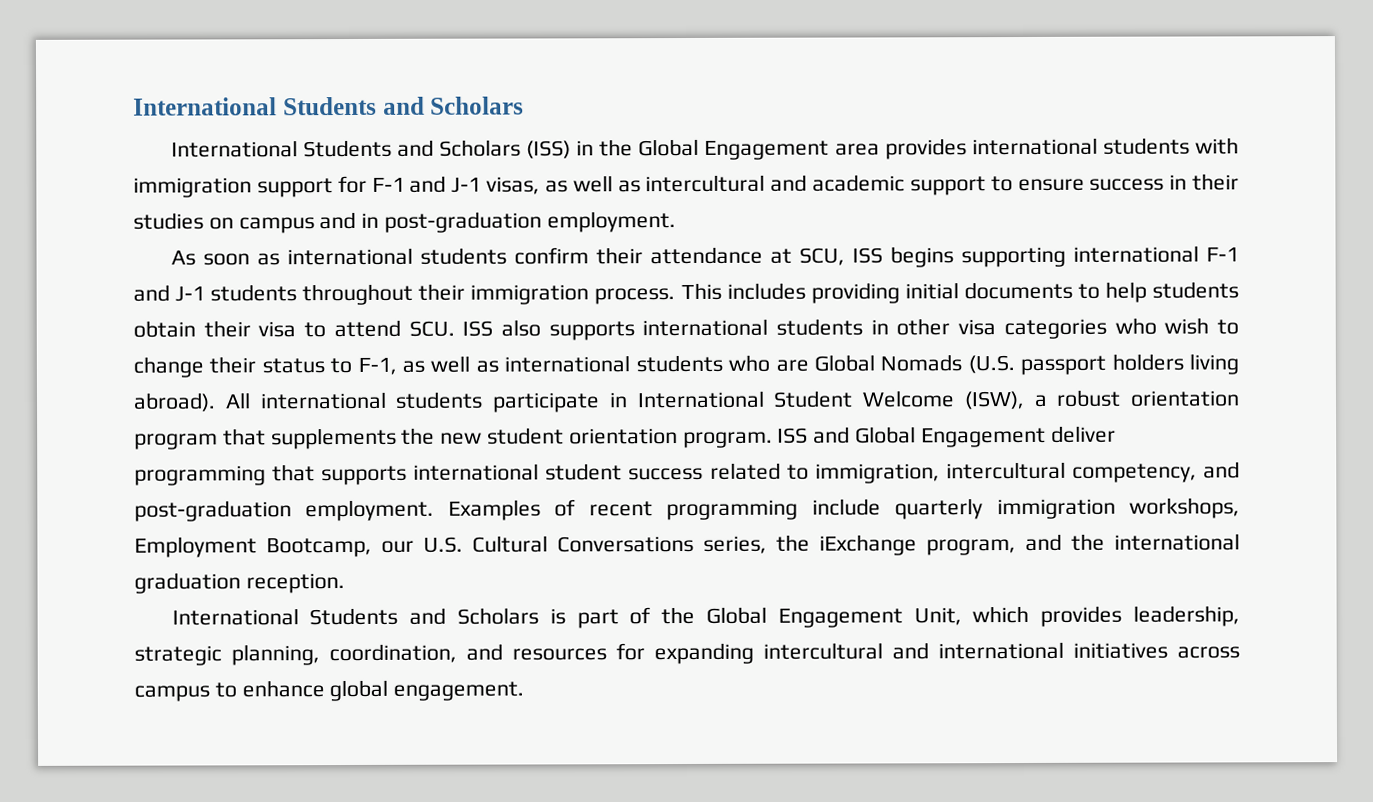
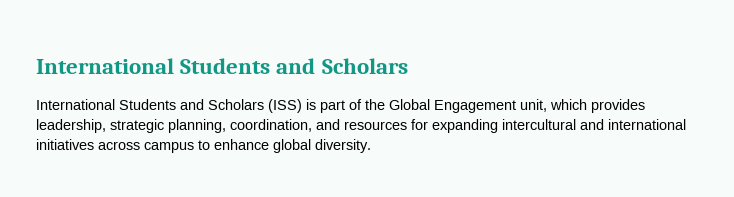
- International Students and Scholars (ISS) in the Global Engagement area provides international students with immigration support for F-1 and J-1 visas, as well as intercultural and academic support to ensure success in their studies on campus and in post-graduation employment.
- As soon as international students confirm their attendance at SCU, ISS begins supporting international F-1 and J-1 students throughout their immigration process. This includes providing initial documents to help students obtain their visa to attend SCU. ISS also supports international students in other visa categories who wish to change their status to F-1, as well as international students who are Global Nomads (U.S. passport holders living abroad). All international students participate in International Student Welcome (ISW), a robust orientation program that supplements the new student orientation program. ISS and Global Engagement deliver programming that supports international student success related to immigration, intercultural competency, and post-graduation employment. Examples of recent programming include quarterly immigration workshops, Employment Bootcamp, our U.S. Cultural Conversations series, the iExchange program, and the international graduation reception.
- International Students and Scholars is part of the Global Engagement Unit, which provides leadership, strategic planning, coordination, and resources for expanding intercultural and international initiatives across campus to enhance global engagement.
+ International Students and Scholars (ISS) is part of the Global Engagement unit, which provides leadership, strategic planning, coordination, and resources for expanding intercultural and international initiatives across campus to enhance global diversity.

